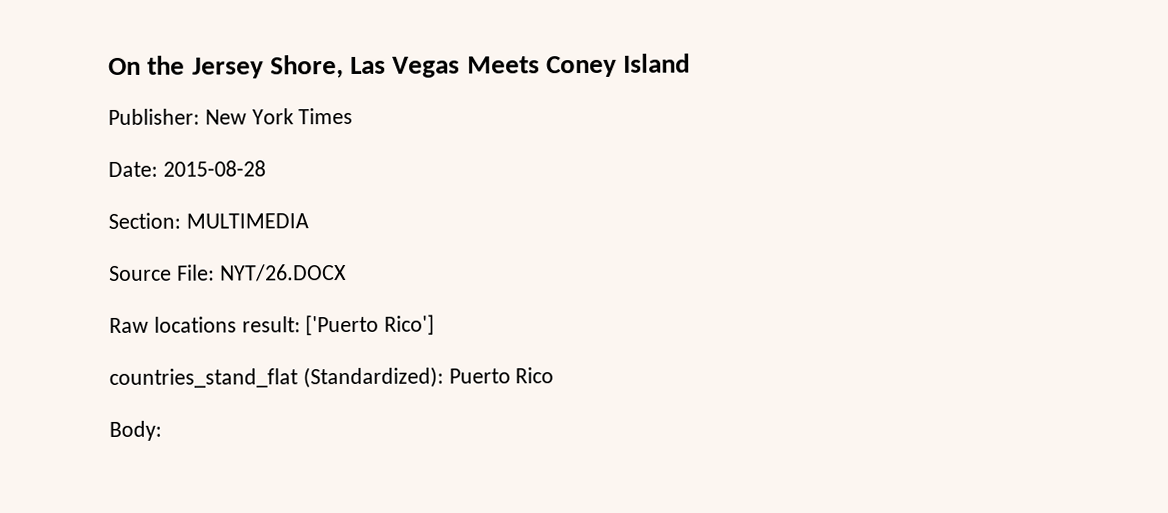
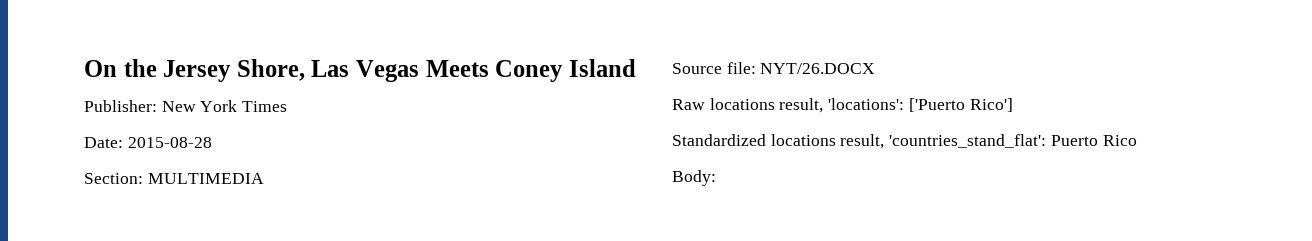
- Source File: NYT/26.DOCX
+ Source file: NYT/26.DOCX
- Raw locations result: ['Puerto Rico']
+ Raw locations result, 'locations': ['Puerto Rico']
- countries_stand_flat (Standardized): Puerto Rico
+ Standardized locations result, 'countries_stand_flat': Puerto Rico

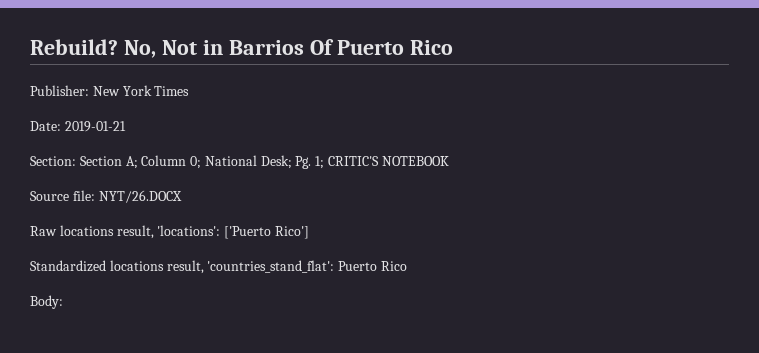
- On the Jersey Shore, Las Vegas Meets Coney Island
+ Rebuild? No, Not in Barrios Of Puerto Rico
- Date: 2015-08-28
+ Date: 2019-01-21
- Section: MULTIMEDIA
+ Section: Section A; Column 0; National Desk; Pg. 1; CRITIC'S NOTEBOOK

